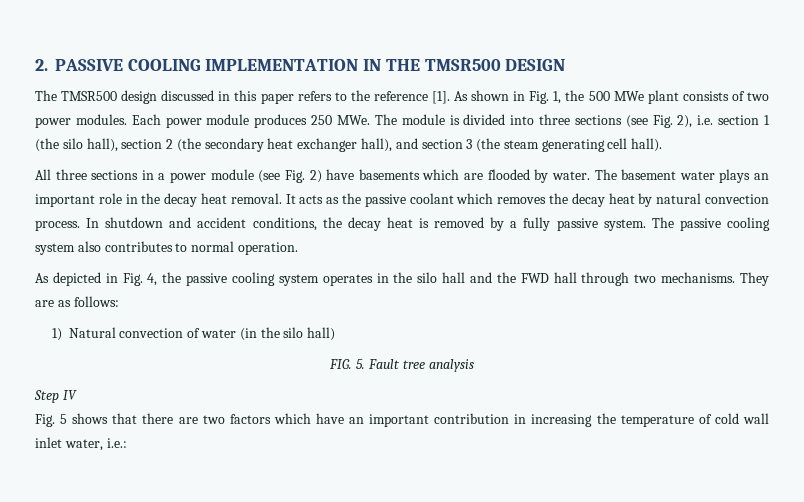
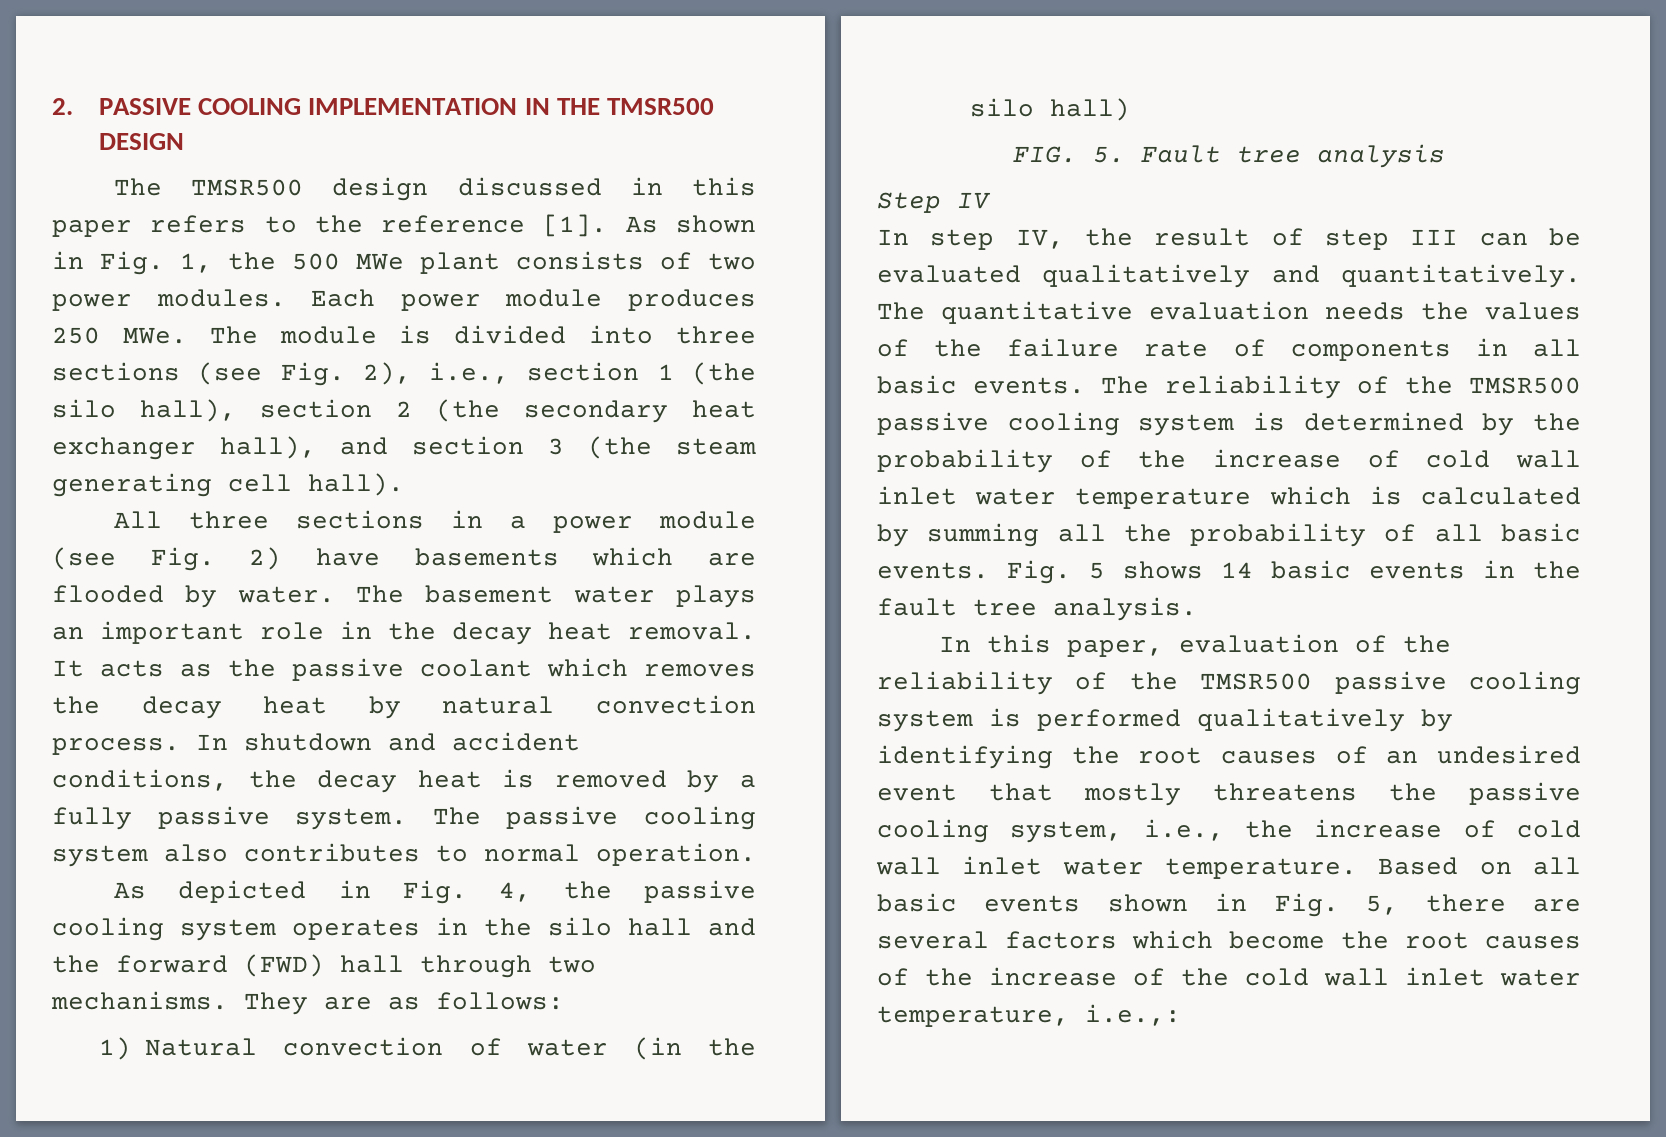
- Each power module produces 250 MWe. The module is divided into three sections (see Fig. 2), i.e. section 1 (the silo hall), section 2 (the secondary heat exchanger hall), and section 3 (the steam generating cell hall).
+ Each power module produces 250 MWe. The module is divided into three sections (see Fig. 2), i.e., section 1 (the silo hall), section 2 (the secondary heat exchanger hall), and section 3 (the steam generating cell hall).
- As depicted in Fig. 4, the passive cooling system operates in the silo hall and the FWD hall through two mechanisms.
+ As depicted in Fig. 4, the passive cooling system operates in the silo hall and the forward (FWD) hall through two mechanisms.
- Fig. 5 shows that there are two factors which have an important contribution in increasing the temperature of cold wall inlet water, i.e.:
+ In step IV, the result of step III can be evaluated qualitatively and quantitatively. The quantitative evaluation needs the values of the failure rate of components in all basic events. The reliability of the TMSR500 passive cooling system is determined by the probability of the increase of cold wall inlet water temperature which is calculated by summing all the probability of all basic events. Fig. 5 shows 14 basic events in the fault tree analysis.
+ In this paper, evaluation of the reliability of the TMSR500 passive cooling system is performed qualitatively by identifying the root causes of an undesired event that mostly threatens the passive cooling system, i.e., the increase of cold wall inlet water temperature. Based on all basic events shown in Fig. 5, there are several factors which become the root causes of the increase of the cold wall inlet water temperature, i.e.,:

